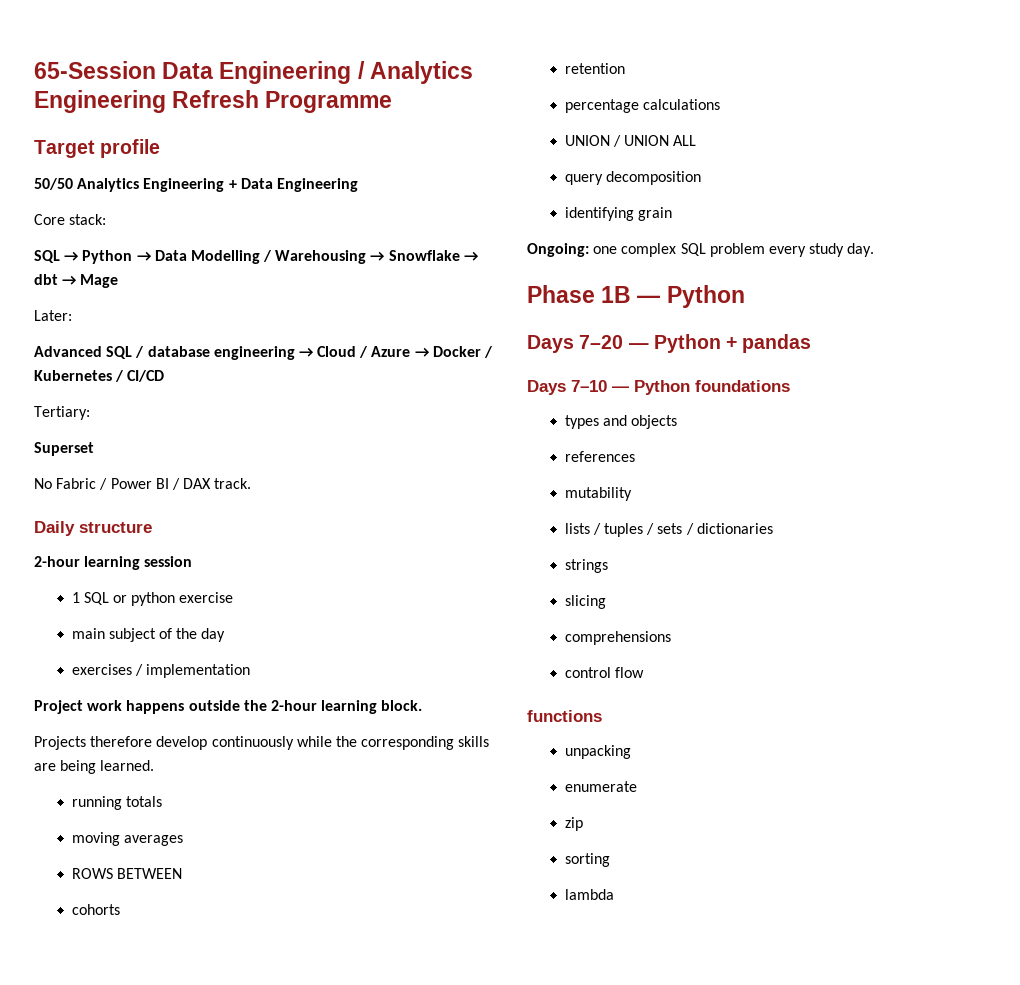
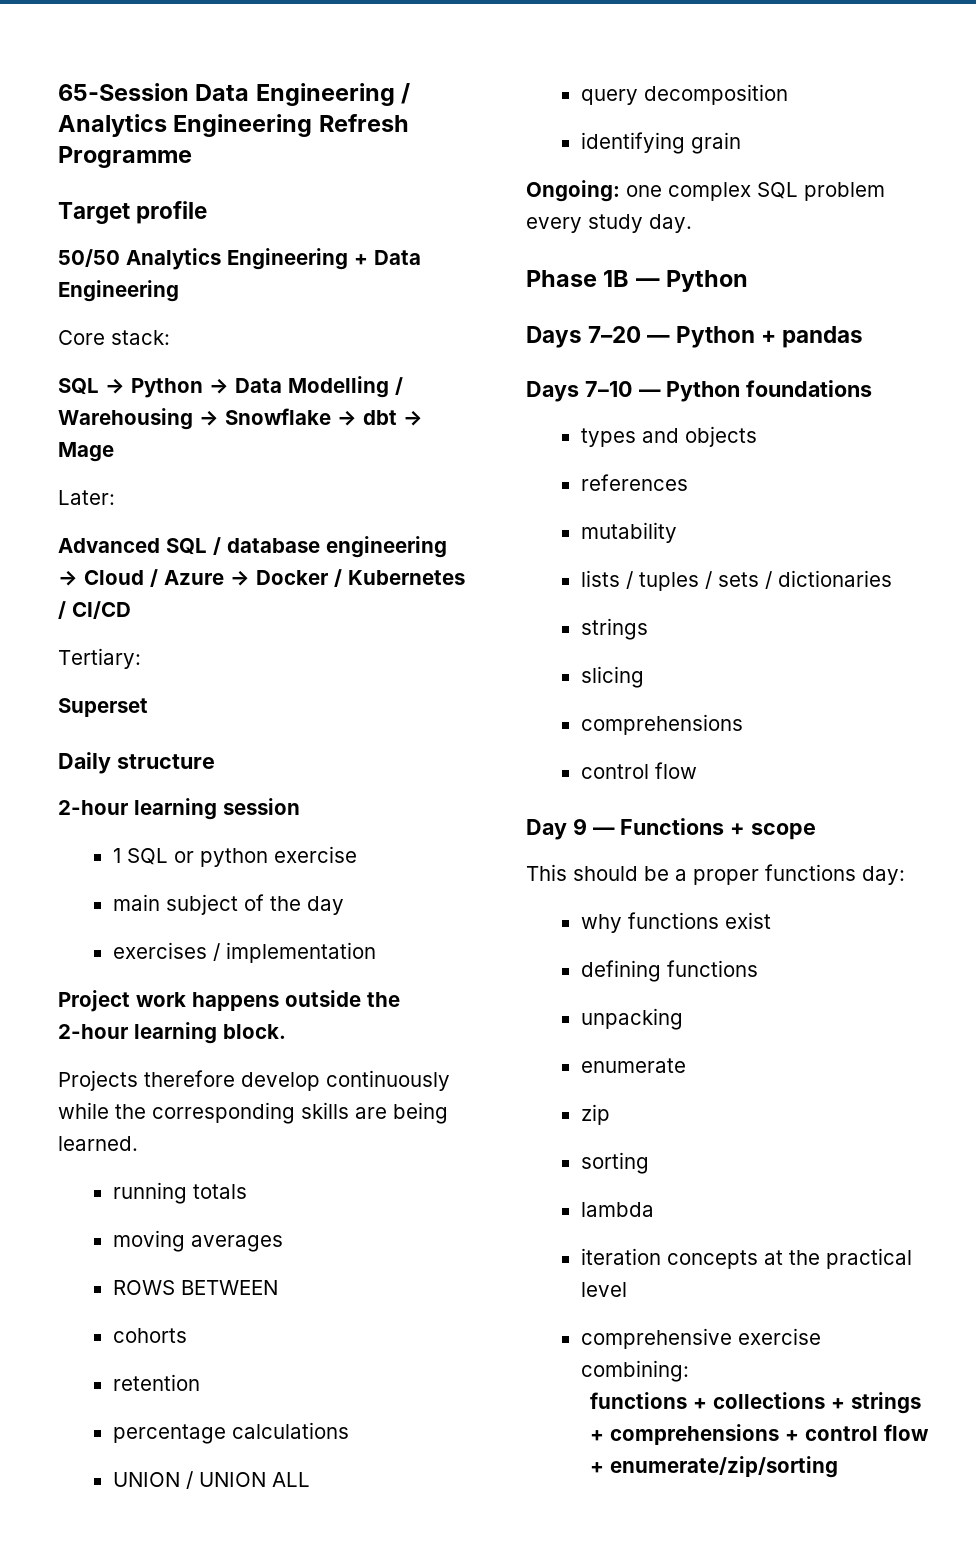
- No Fabric / Power BI / DAX track.
- functions
+ Day 9 — Functions + scope
+ This should be a proper functions day:
+ why functions exist
+ defining functions
+ iteration concepts at the practical level
+ comprehensive exercise combining:
+ functions + collections + strings + comprehensions + control flow + enumerate/zip/sorting

